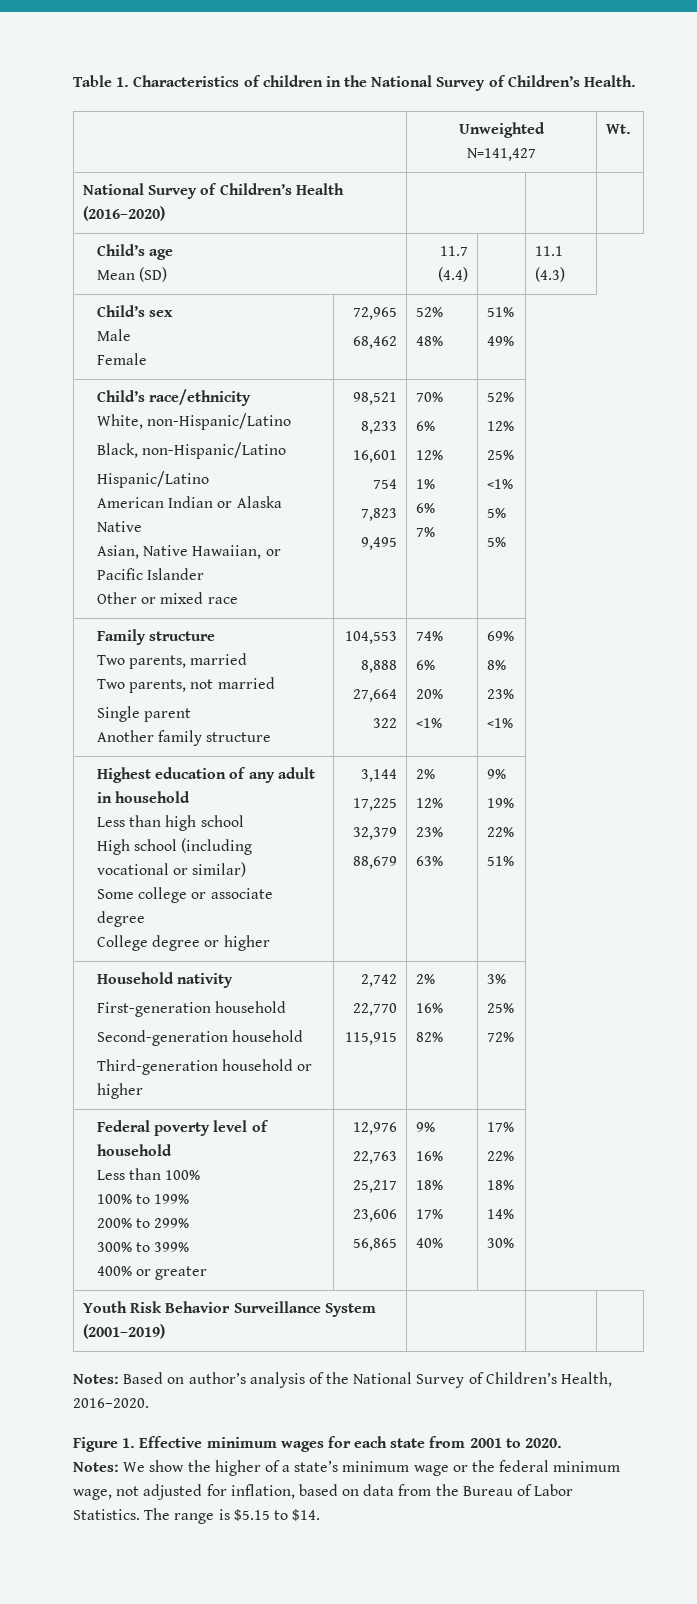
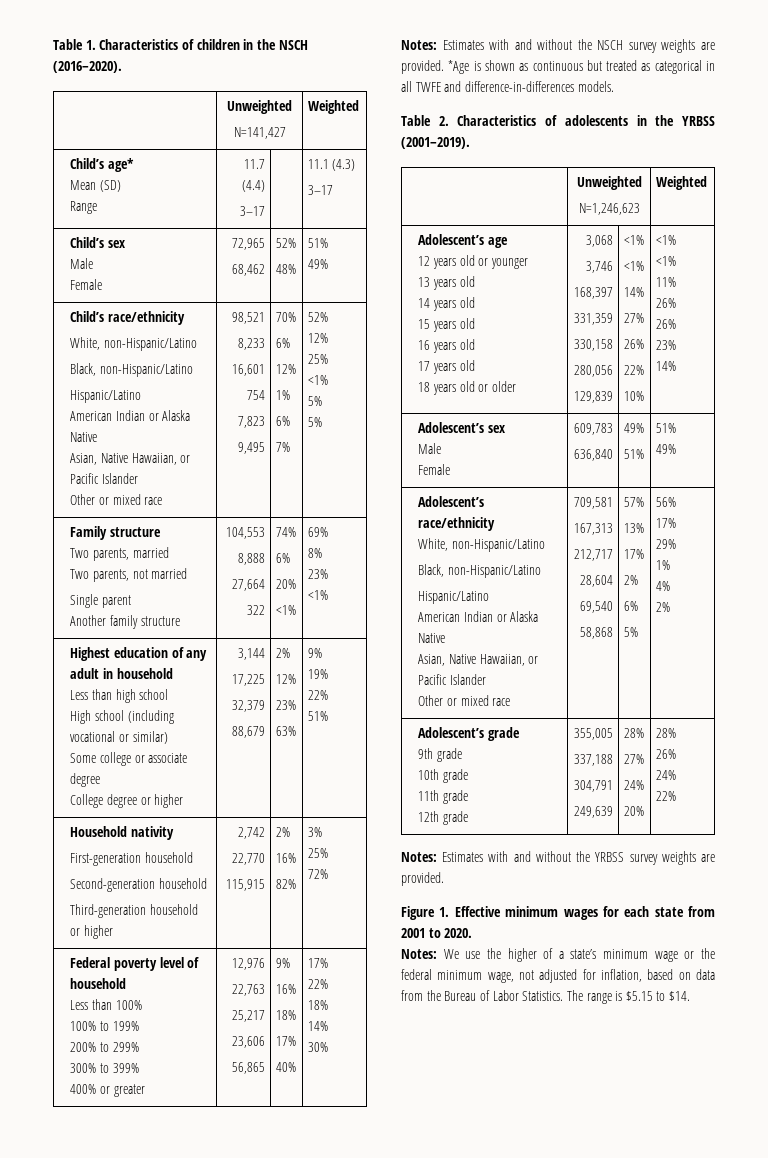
- Table 1. Characteristics of children in the National Survey of Children’s Health.
+ Table 1. Characteristics of children in the NSCH (2016–2020).
  | Unweighted
- N=141,427 | Wt.
- National Survey of Children’s Health (2016–2020) | | |
- Child’s age
- Mean (SD) | 11.7 (4.4) | | 11.1 (4.3)
+ N=141,427 | Weighted
+ Child’s age*
+ Mean (SD)
+ Range | 11.7 (4.4)
+ 3–17 | | 11.1 (4.3)
+ 3–17
- Youth Risk Behavior Surveillance System (2001–2019) | | |
- Notes: Based on author’s analysis of the National Survey of Children’s Health, 2016–2020.
+ Notes: Estimates with and without the NSCH survey weights are provided. *Age is shown as continuous but treated as categorical in all TWFE and difference-in-differences models.
+ Table 2. Characteristics of adolescents in the YRBSS (2001–2019).
+ | Unweighted
+ N=1,246,623 | Weighted
+ Adolescent’s age
+ 12 years old or younger
+ 13 years old
+ 14 years old
+ 15 years old
+ 16 years old
+ 17 years old
+ 18 years old or older | 3,068
+ 3,746
+ 168,397
+ 331,359
+ 330,158
+ 280,056
+ 129,839 | <1%
+ <1%
+ 14%
+ 27%
+ 26%
+ 22%
+ 10% | <1%
+ <1%
+ 11%
+ 26%
+ 26%
+ 23%
+ 14%
+ Adolescent’s sex
+ Male
+ Female | 609,783
+ 636,840 | 49%
+ 51% | 51%
+ 49%
+ Adolescent’s race/ethnicity
+ White, non-Hispanic/Latino
+ Black, non-Hispanic/Latino
+ Hispanic/Latino
+ American Indian or Alaska Native
+ Asian, Native Hawaiian, or Pacific Islander
+ Other or mixed race | 709,581
+ 167,313
+ 212,717
+ 28,604
+ 69,540
+ 58,868 | 57%
+ 13%
+ 17%
+ 2%
+ 6%
+ 5% | 56%
+ 17%
+ 29%
+ 1%
+ 4%
+ 2%
+ Adolescent’s grade
+ 9th grade
+ 10th grade
+ 11th grade
+ 12th grade | 355,005
+ 337,188
+ 304,791
+ 249,639 | 28%
+ 27%
+ 24%
+ 20% | 28%
+ 26%
+ 24%
+ 22%
+ Notes: Estimates with and without the YRBSS survey weights are provided.
- Notes: We show the higher of a state’s minimum wage or the federal minimum wage, not adjusted for inflation, based on data from the Bureau of Labor Statistics.
+ Notes: We use the higher of a state’s minimum wage or the federal minimum wage, not adjusted for inflation, based on data from the Bureau of Labor Statistics.

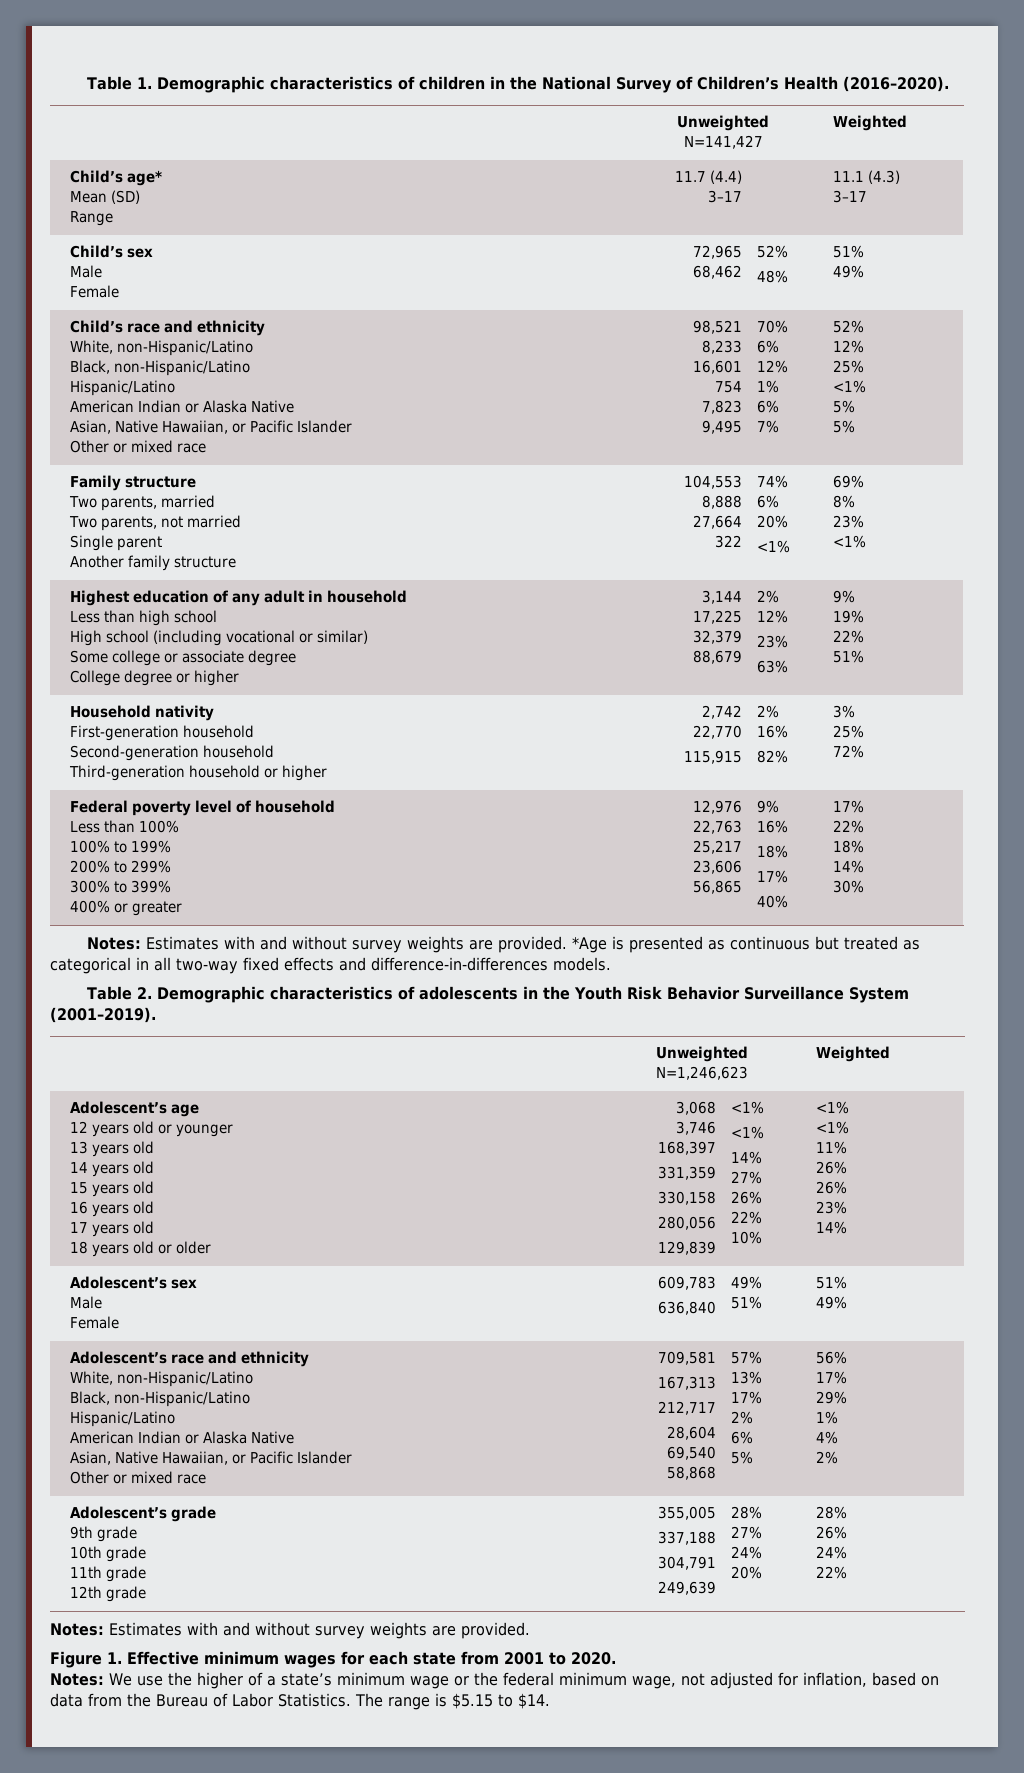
- Table 1. Characteristics of children in the NSCH (2016–2020).
+ Table 1. Demographic characteristics of children in the National Survey of Children’s Health (2016–2020).
- Child’s race/ethnicity
+ Child’s race and ethnicity
  Federal poverty level of household
  Less than 100%
  100% to 199%
  200% to 299%
  300% to 399%
  400% or greater | 12,976
  22,763
  25,217
  23,606
  56,865 | 9%
  16%
  18%
  17%
  40% | 17%
  22%
  18%
  14%
  30%
- Notes: Estimates with and without the NSCH survey weights are provided.
+ Notes: Estimates with and without survey weights are provided.
- *Age is shown as continuous but treated as categorical in all TWFE and difference-in-differences models.
+ *Age is presented as continuous but treated as categorical in all two-way fixed effects and difference-in-differences models.
- Table 2. Characteristics of adolescents in the YRBSS (2001–2019).
+ Table 2. Demographic characteristics of adolescents in the Youth Risk Behavior Surveillance System (2001–2019).
- Adolescent’s race/ethnicity
+ Adolescent’s race and ethnicity
  Adolescent’s grade
  9th grade
  10th grade
  11th grade
  12th grade | 355,005
  337,188
  304,791
  249,639 | 28%
  27%
  24%
  20% | 28%
  26%
  24%
  22%
- Notes: Estimates with and without the YRBSS survey weights are provided.
+ Notes: Estimates with and without survey weights are provided.

